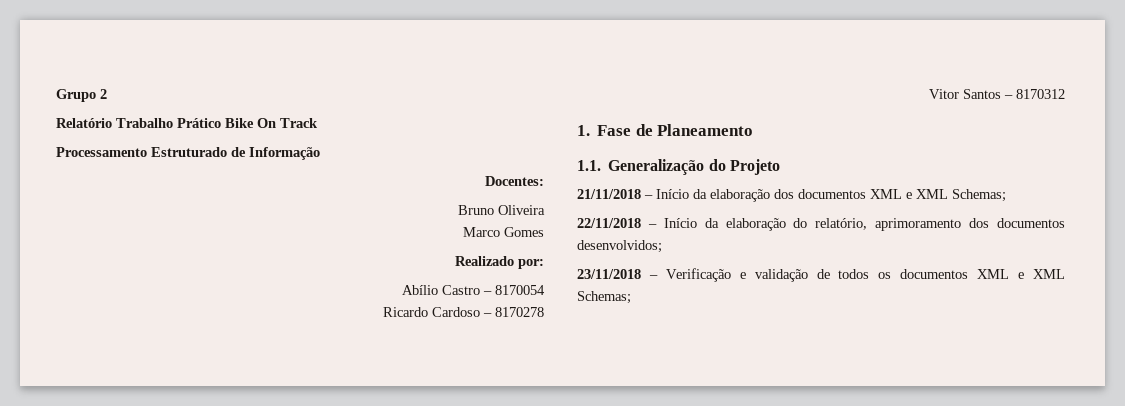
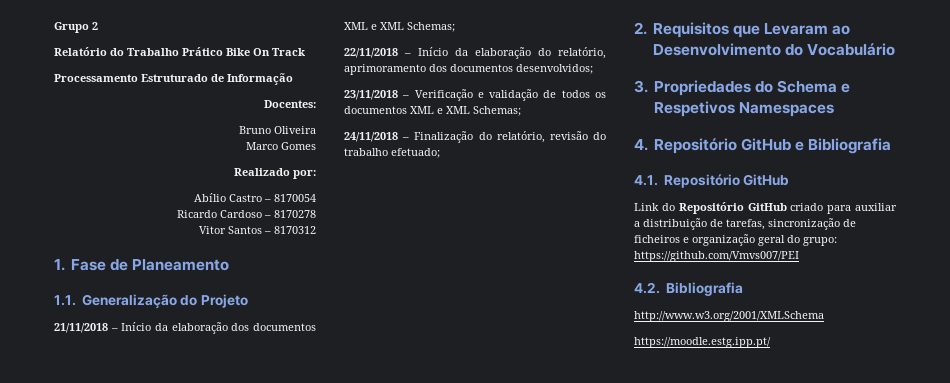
- Relatório Trabalho Prático Bike On Track
+ Relatório do Trabalho Prático Bike On Track
+ 24/11/2018 – Finalização do relatório, revisão do trabalho efetuado;
+ 2. Requisitos que Levaram ao Desenvolvimento do Vocabulário
+ 3. Propriedades do Schema e Respetivos Namespaces
+ 4. Repositório GitHub e Bibliografia
+ 4.1. Repositório GitHub
+ Link do Repositório GitHub criado para auxiliar a distribuição de tarefas, sincronização de ficheiros e organização geral do grupo: https://github.com/Vmvs007/PEI
+ 4.2. Bibliografia
+ http://www.w3.org/2001/XMLSchema
+ https://moodle.estg.ipp.pt/

